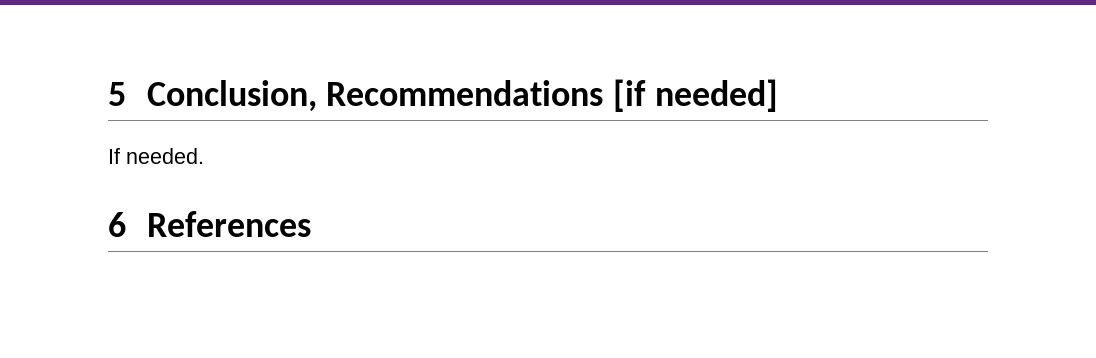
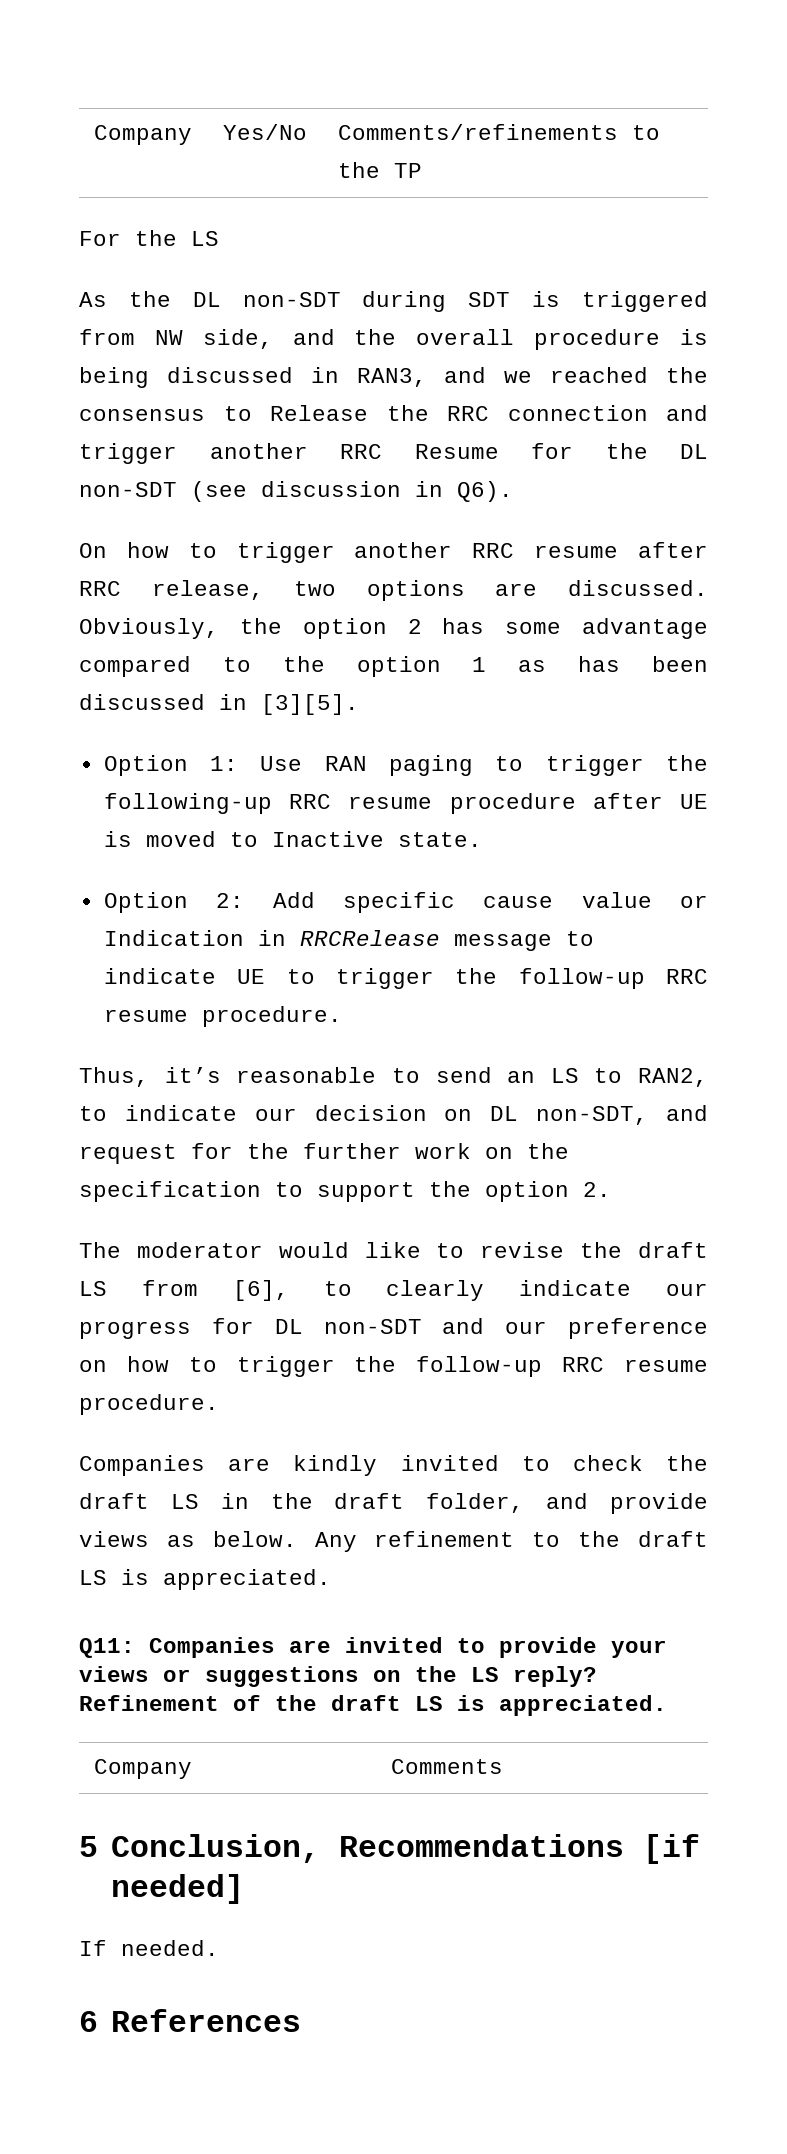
+ Company | Yes/No | Comments/refinements to the TP
+ For the LS
+ As the DL non-SDT during SDT is triggered from NW side, and the overall procedure is being discussed in RAN3, and we reached the consensus to Release the RRC connection and trigger another RRC Resume for the DL non-SDT (see discussion in Q6).
+ On how to trigger another RRC resume after RRC release, two options are discussed. Obviously, the option 2 has some advantage compared to the option 1 as has been discussed in [3][5].
+ Option 1: Use RAN paging to trigger the following-up RRC resume procedure after UE is moved to Inactive state.
+ Option 2: Add specific cause value or Indication in RRCRelease message to indicate UE to trigger the follow-up RRC resume procedure.
+ Thus, it’s reasonable to send an LS to RAN2, to indicate our decision on DL non-SDT, and request for the further work on the specification to support the option 2.
+ The moderator would like to revise the draft LS from [6], to clearly indicate our progress for DL non-SDT and our preference on how to trigger the follow-up RRC resume procedure.
+ Companies are kindly invited to check the draft LS in the draft folder, and provide views as below. Any refinement to the draft LS is appreciated.
+ Q11: Companies are invited to provide your views or suggestions on the LS reply? Refinement of the draft LS is appreciated.
+ Company | Comments

